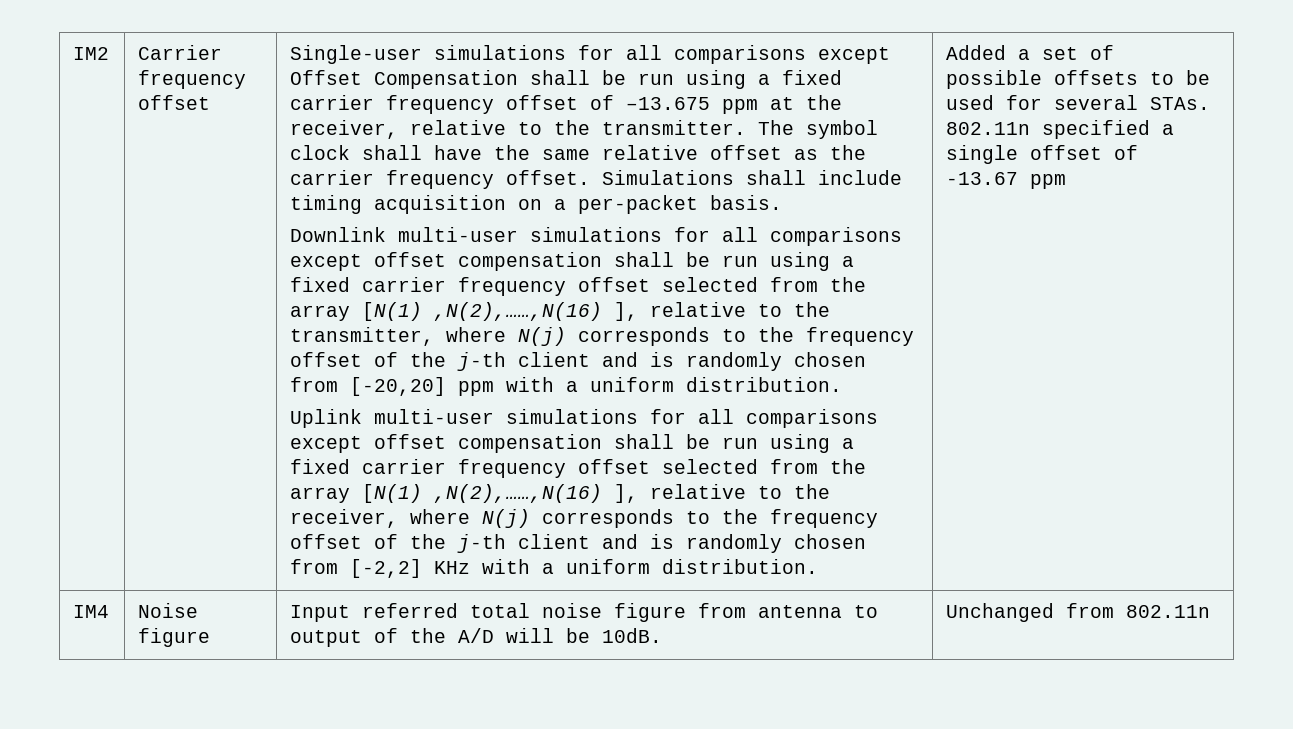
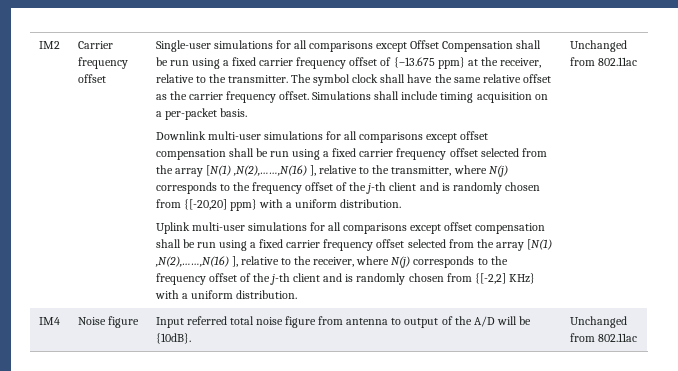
- Single-user simulations for all comparisons except Offset Compensation shall be run using a fixed carrier frequency offset of –13.675 ppm at the receiver, relative to the transmitter.
+ Single-user simulations for all comparisons except Offset Compensation shall be run using a fixed carrier frequency offset of {–13.675 ppm} at the receiver, relative to the transmitter.
- Downlink multi-user simulations for all comparisons except offset compensation shall be run using a fixed carrier frequency offset selected from the array [N(1) ,N(2),……,N(16) ], relative to the transmitter, where N(j) corresponds to the frequency offset of the j-th client and is randomly chosen from [-20,20] ppm with a uniform distribution.
+ Downlink multi-user simulations for all comparisons except offset compensation shall be run using a fixed carrier frequency offset selected from the array [N(1) ,N(2),……,N(16) ], relative to the transmitter, where N(j) corresponds to the frequency offset of the j-th client and is randomly chosen from {[-20,20] ppm} with a uniform distribution.
- Uplink multi-user simulations for all comparisons except offset compensation shall be run using a fixed carrier frequency offset selected from the array [N(1) ,N(2),……,N(16) ], relative to the receiver, where N(j) corresponds to the frequency offset of the j-th client and is randomly chosen from [-2,2] KHz with a uniform distribution. | Added a set of possible offsets to be used for several STAs. 802.11n specified a single offset of -13.67 ppm
+ Uplink multi-user simulations for all comparisons except offset compensation shall be run using a fixed carrier frequency offset selected from the array [N(1) ,N(2),……,N(16) ], relative to the receiver, where N(j) corresponds to the frequency offset of the j-th client and is randomly chosen from {[-2,2] KHz} with a uniform distribution. | Unchanged from 802.11ac
- IM4 | Noise figure | Input referred total noise figure from antenna to output of the A/D will be 10dB. | Unchanged from 802.11n
+ IM4 | Noise figure | Input referred total noise figure from antenna to output of the A/D will be {10dB}. | Unchanged from 802.11ac

